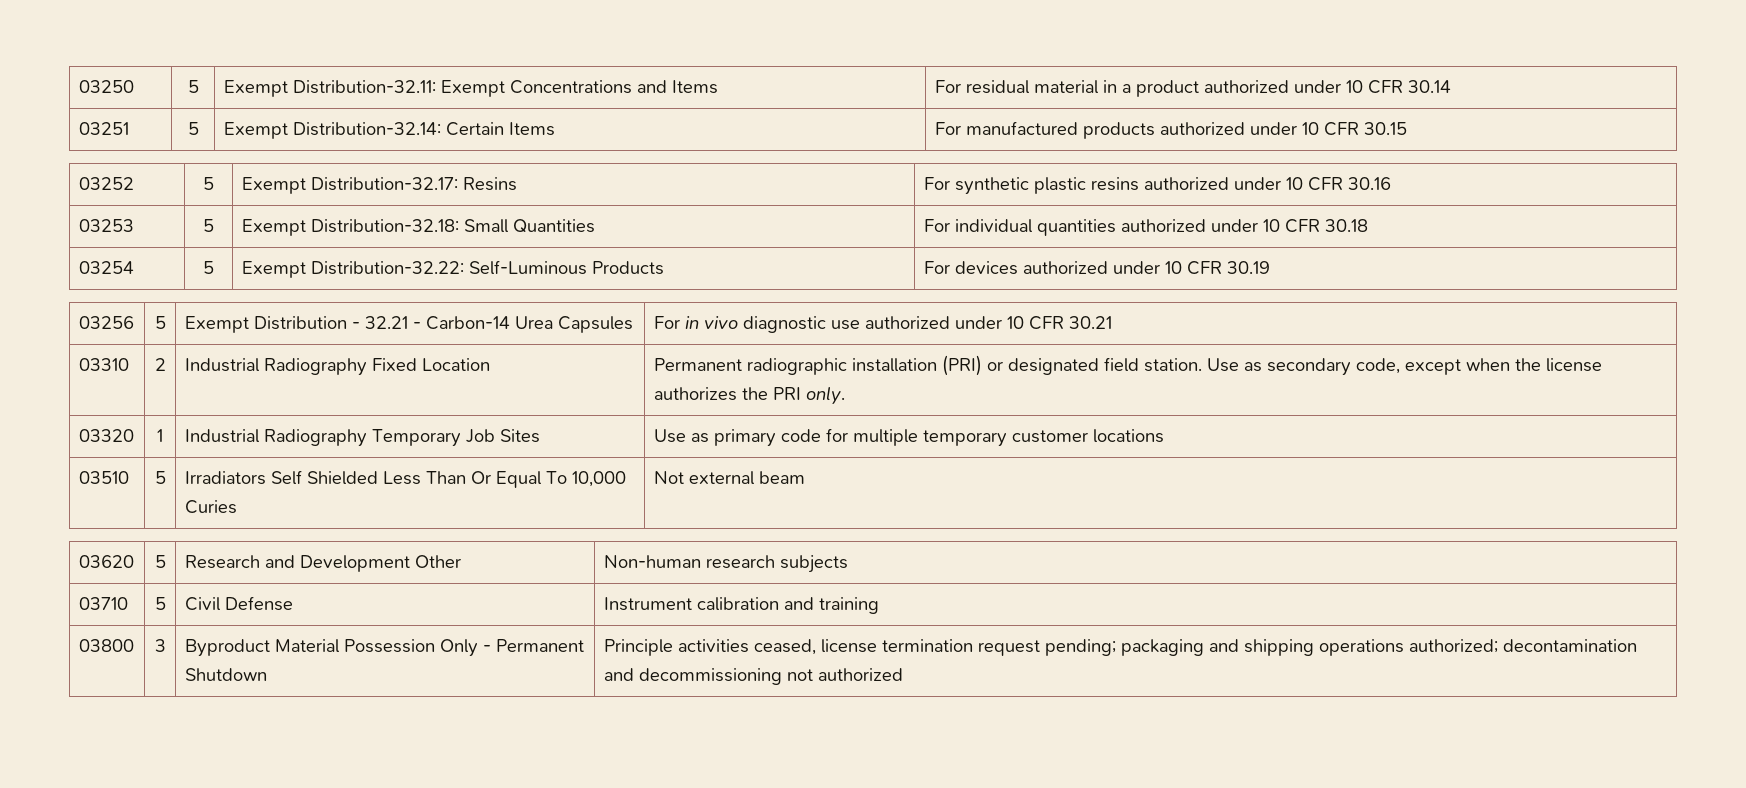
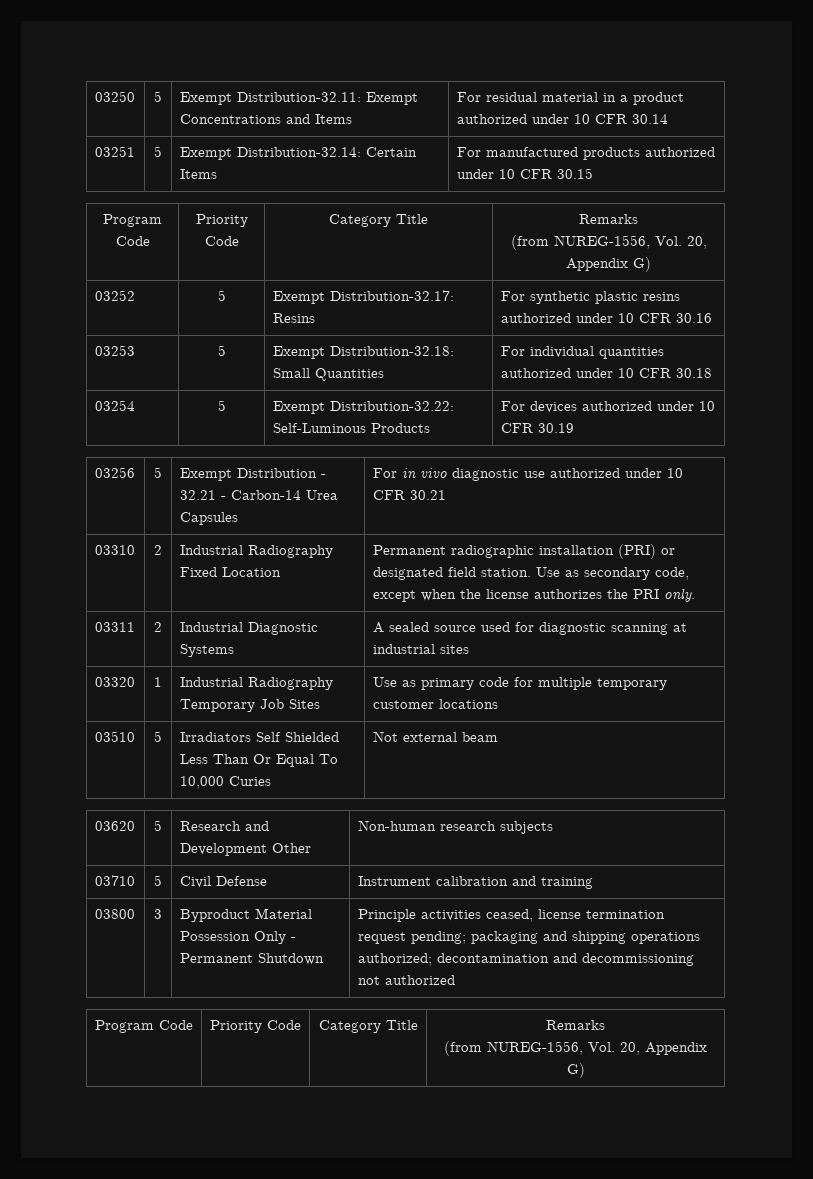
  03251 | 5 | Exempt Distribution-32.14: Certain Items | For manufactured products authorized under 10 CFR 30.15
+ Program Code | Priority Code | Category Title | Remarks
+ (from NUREG-1556, Vol. 20, Appendix G)
+ 03311 | 2 | Industrial Diagnostic Systems | A sealed source used for diagnostic scanning at industrial sites
  03800 | 3 | Byproduct Material Possession Only - Permanent Shutdown | Principle activities ceased, license termination request pending; packaging and shipping operations authorized; decontamination and decommissioning not authorized
+ Program Code | Priority Code | Category Title | Remarks
+ (from NUREG-1556, Vol. 20, Appendix G)

